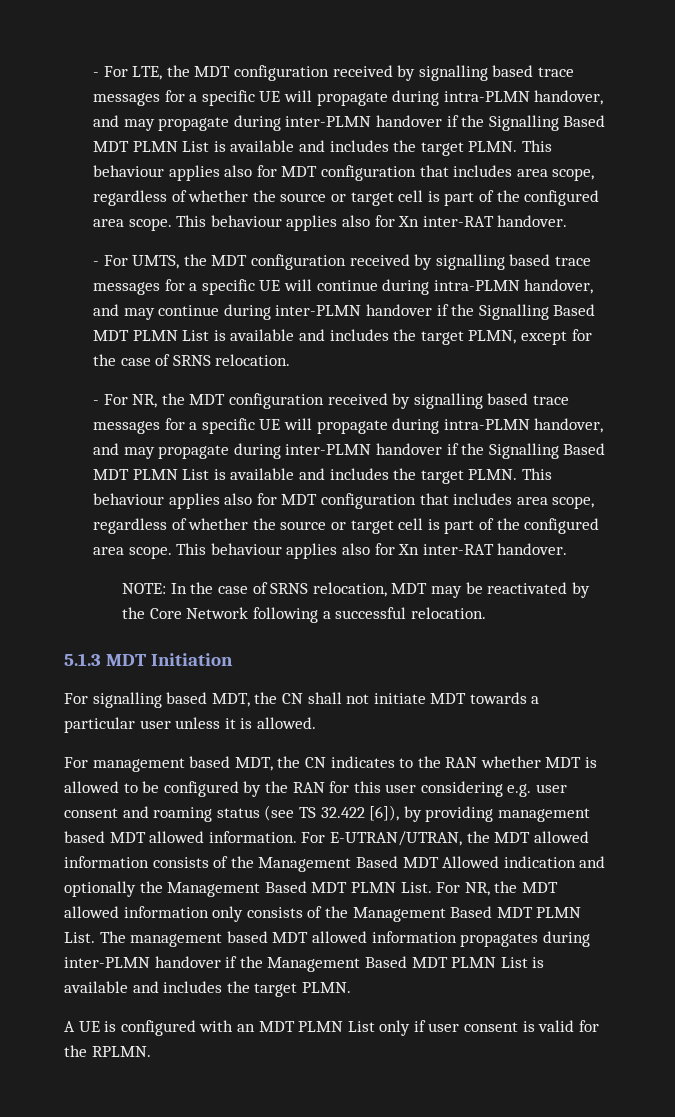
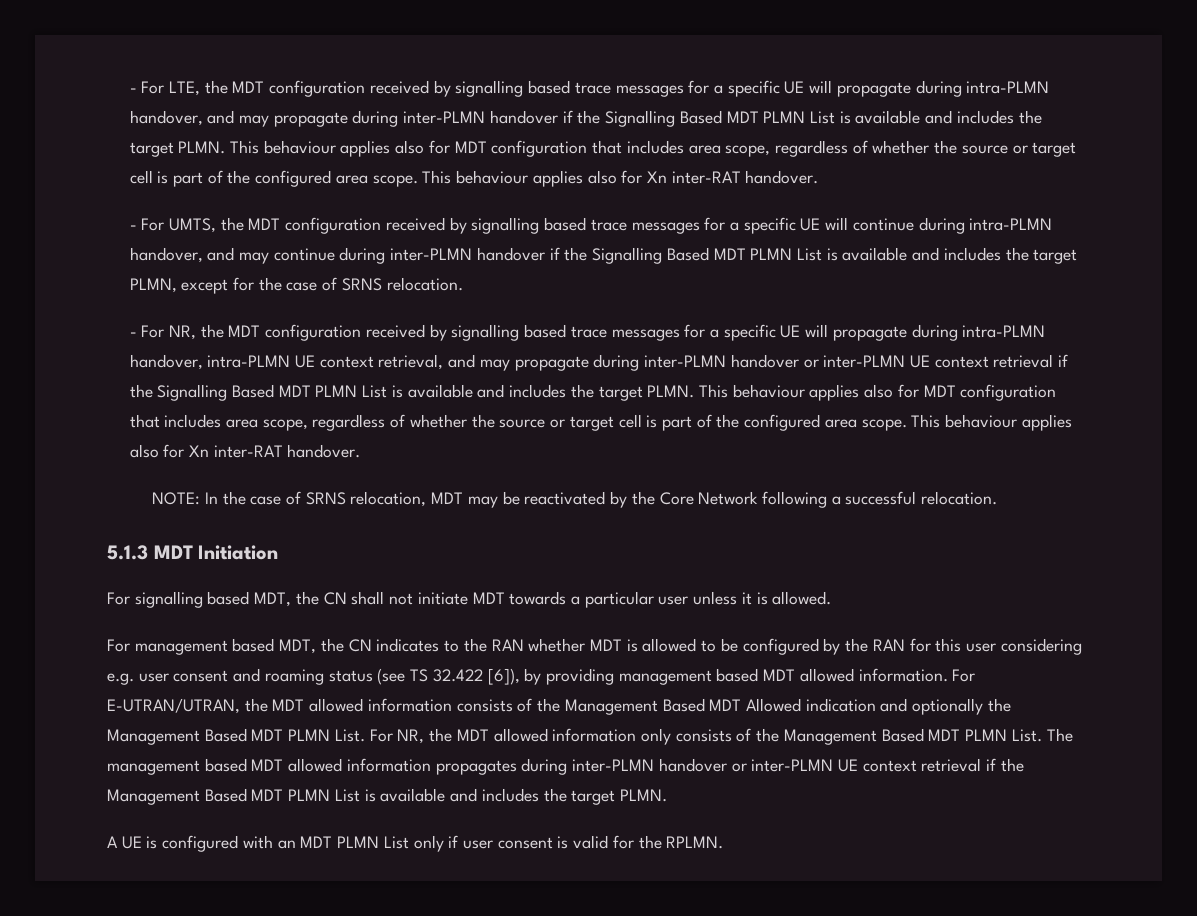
- - For NR, the MDT configuration received by signalling based trace messages for a specific UE will propagate during intra-PLMN handover, and may propagate during inter-PLMN handover if the Signalling Based MDT PLMN List is available and includes the target PLMN.
+ - For NR, the MDT configuration received by signalling based trace messages for a specific UE will propagate during intra-PLMN handover, intra-PLMN UE context retrieval, and may propagate during inter-PLMN handover or inter-PLMN UE context retrieval if the Signalling Based MDT PLMN List is available and includes the target PLMN.
- The management based MDT allowed information propagates during inter-PLMN handover if the Management Based MDT PLMN List is available and includes the target PLMN.
+ The management based MDT allowed information propagates during inter-PLMN handover or inter-PLMN UE context retrieval if the Management Based MDT PLMN List is available and includes the target PLMN.

